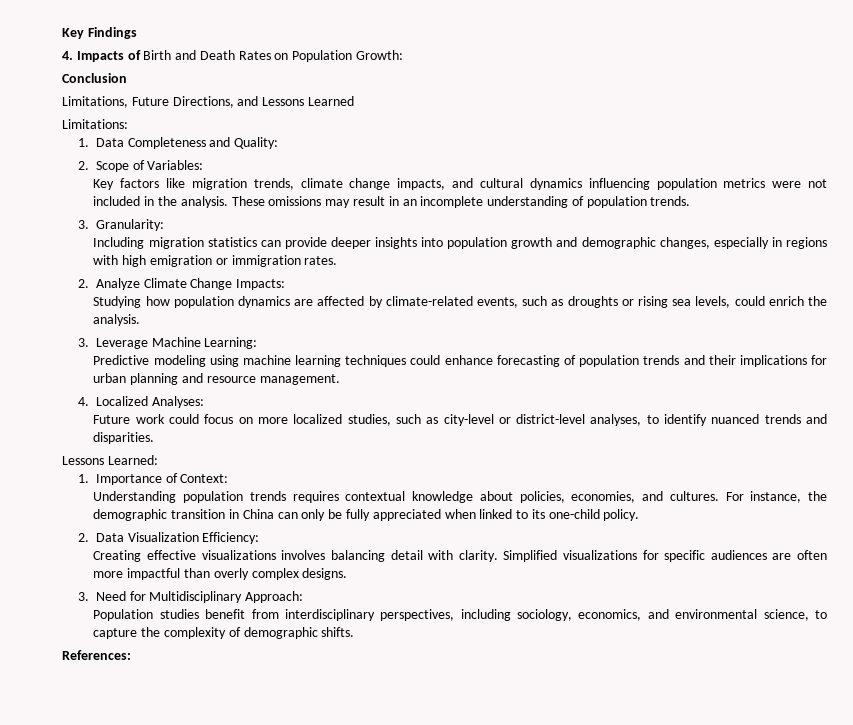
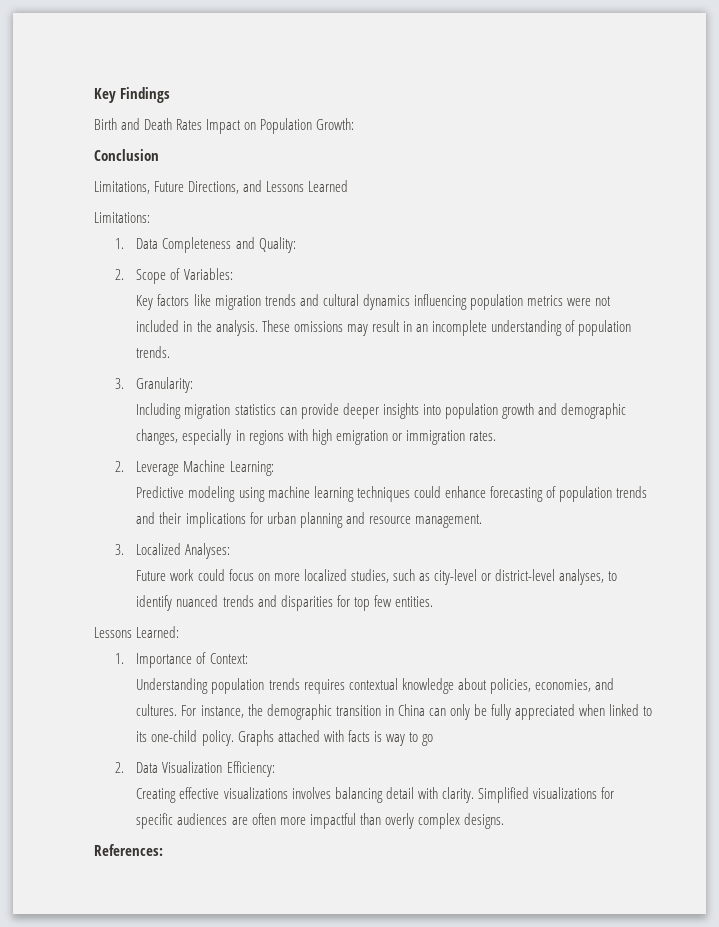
- 4. Impacts of Birth and Death Rates on Population Growth:
+ Birth and Death Rates Impact on Population Growth:
- Key factors like migration trends, climate change impacts, and cultural dynamics influencing population metrics were not included in the analysis.
+ Key factors like migration trends and cultural dynamics influencing population metrics were not included in the analysis.
- 2. Analyze Climate Change Impacts:
- Studying how population dynamics are affected by climate-related events, such as droughts or rising sea levels, could enrich the analysis.
- 3. Leverage Machine Learning:
+ 2. Leverage Machine Learning:
- 4. Localized Analyses:
+ 3. Localized Analyses:
- Future work could focus on more localized studies, such as city-level or district-level analyses, to identify nuanced trends and disparities.
+ Future work could focus on more localized studies, such as city-level or district-level analyses, to identify nuanced trends and disparities for top few entities.
+ Graphs attached with facts is way to go
- 3. Need for Multidisciplinary Approach:
- Population studies benefit from interdisciplinary perspectives, including sociology, economics, and environmental science, to capture the complexity of demographic shifts.

